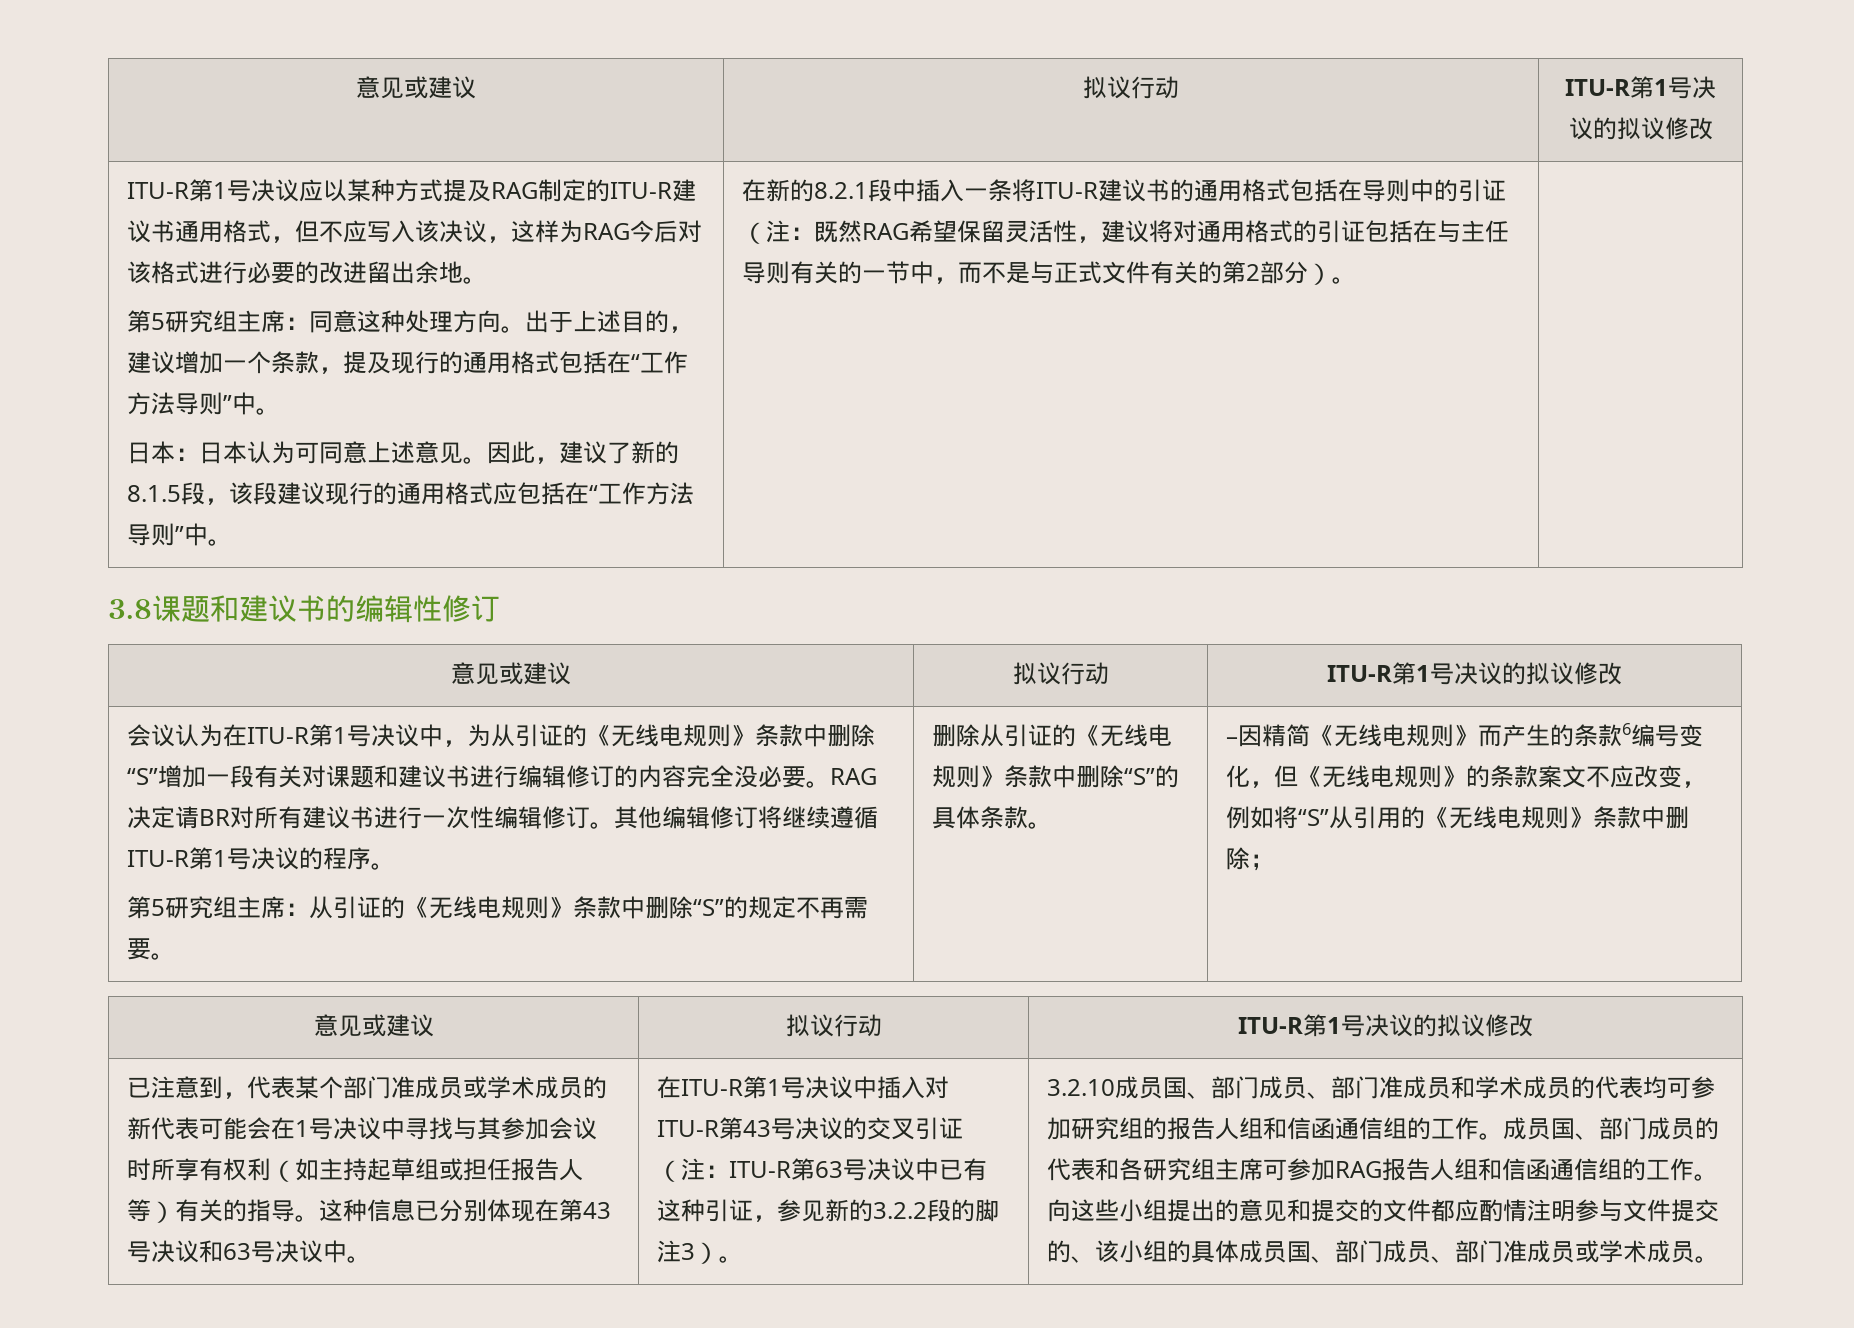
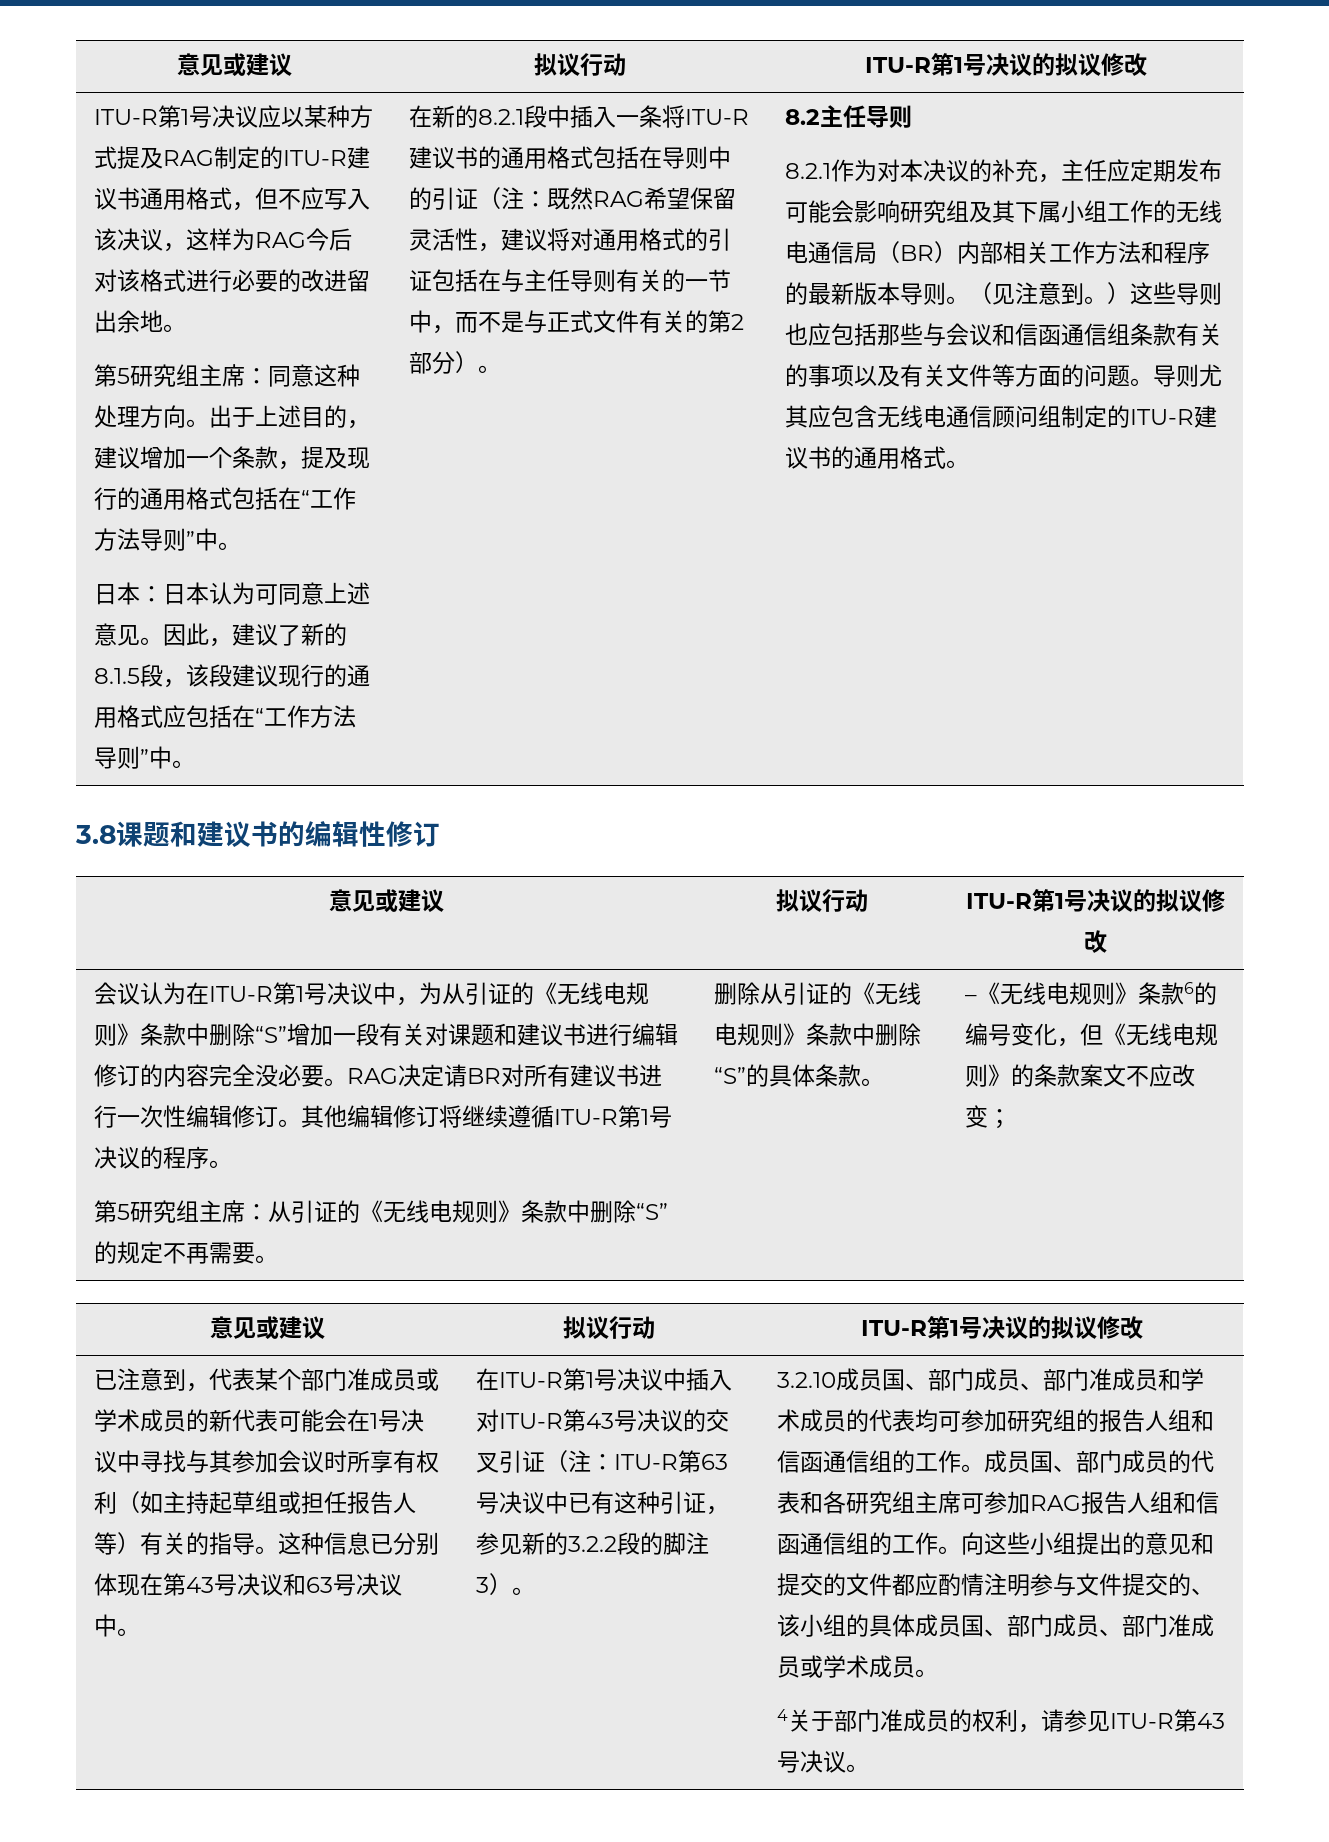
+ 8.2主任导则
+ 8.2.1作为对本决议的补充，主任应定期发布可能会影响研究组及其下属小组工作的无线电通信局（BR）内部相关工作方法和程序的最新版本导则。（见注意到。）这些导则也应包括那些与会议和信函通信组条款有关的事项以及有关文件等方面的问题。导则尤其应包含无线电通信顾问组制定的ITU-R建议书的通用格式。
- –因精简《无线电规则》而产生的条款6编号变化，但《无线电规则》的条款案文不应改变，例如将“S”从引用的《无线电规则》条款中删除；
+ –《无线电规则》条款6的编号变化，但《无线电规则》的条款案文不应改变；
+ 4关于部门准成员的权利，请参见ITU-R第43号决议。

